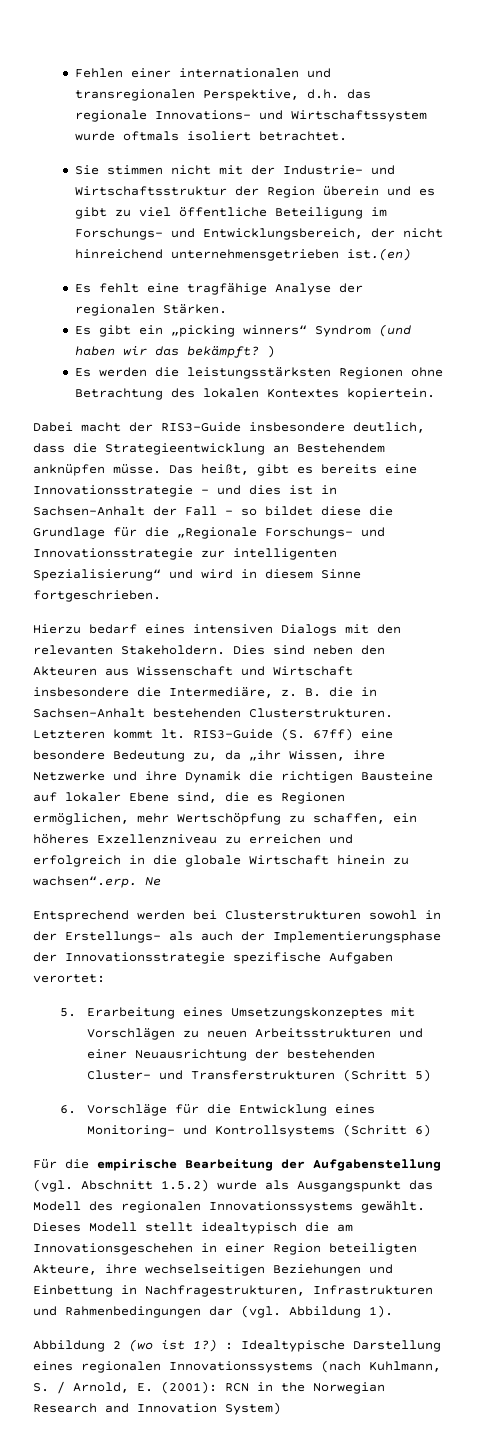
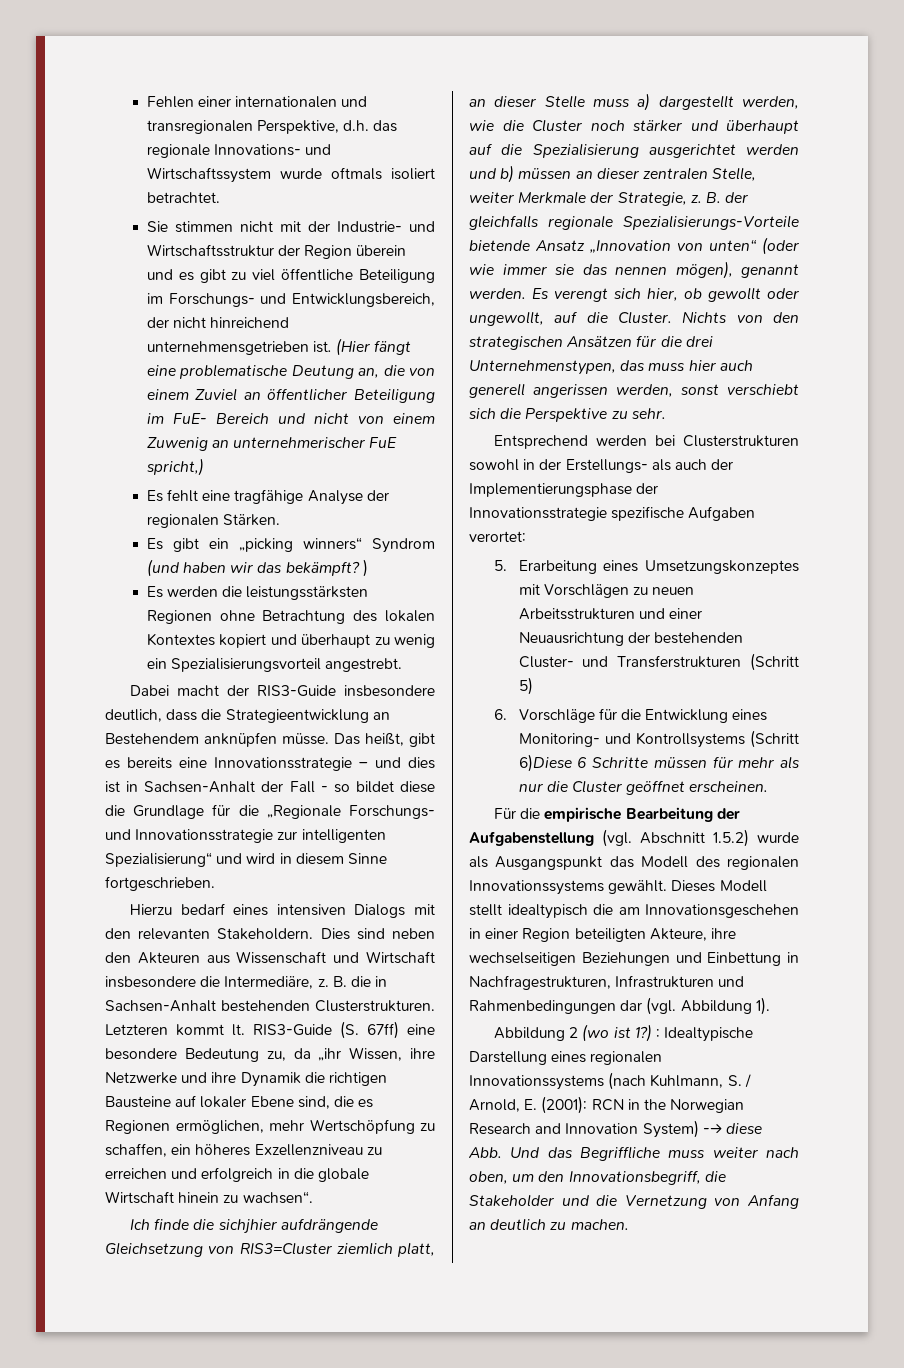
- Sie stimmen nicht mit der Industrie- und Wirtschaftsstruktur der Region überein und es gibt zu viel öffentliche Beteiligung im Forschungs- und Entwicklungsbereich, der nicht hinreichend unternehmensgetrieben ist.(en)
+ Sie stimmen nicht mit der Industrie- und Wirtschaftsstruktur der Region überein und es gibt zu viel öffentliche Beteiligung im Forschungs- und Entwicklungsbereich, der nicht hinreichend unternehmensgetrieben ist. (Hier fängt eine problematische Deutung an, die von einem Zuviel an öffentlicher Beteiligung im FuE- Bereich und nicht von einem Zuwenig an unternehmerischer FuE spricht,)
- Es werden die leistungsstärksten Regionen ohne Betrachtung des lokalen Kontextes kopiertein.
+ Es werden die leistungsstärksten Regionen ohne Betrachtung des lokalen Kontextes kopiert und überhaupt zu wenig ein Spezialisierungsvorteil angestrebt.
- RIS3-Guide (S. 67ff) eine besondere Bedeutung zu, da „ihr Wissen, ihre Netzwerke und ihre Dynamik die richtigen Bausteine auf lokaler Ebene sind, die es Regionen ermöglichen, mehr Wertschöpfung zu schaffen, ein höheres Exzellenzniveau zu erreichen und erfolgreich in die globale Wirtschaft hinein zu wachsen“.erp. Ne
+ RIS3-Guide (S. 67ff) eine besondere Bedeutung zu, da „ihr Wissen, ihre Netzwerke und ihre Dynamik die richtigen Bausteine auf lokaler Ebene sind, die es Regionen ermöglichen, mehr Wertschöpfung zu schaffen, ein höheres Exzellenzniveau zu erreichen und erfolgreich in die globale Wirtschaft hinein zu wachsen“.
+ Ich finde die sichjhier aufdrängende Gleichsetzung von RIS3=Cluster ziemlich platt, an dieser Stelle muss a) dargestellt werden, wie die Cluster noch stärker und überhaupt auf die Spezialisierung ausgerichtet werden und b) müssen an dieser zentralen Stelle, weiter Merkmale der Strategie, z. B. der gleichfalls regionale Spezialisierungs-Vorteile bietende Ansatz „Innovation von unten“ (oder wie immer sie das nennen mögen), genannt werden. Es verengt sich hier, ob gewollt oder ungewollt, auf die Cluster. Nichts von den strategischen Ansätzen für die drei Unternehmenstypen, das muss hier auch generell angerissen werden, sonst verschiebt sich die Perspektive zu sehr.
- 6. Vorschläge für die Entwicklung eines Monitoring- und Kontrollsystems (Schritt 6)
+ 6. Vorschläge für die Entwicklung eines Monitoring- und Kontrollsystems (Schritt 6)Diese 6 Schritte müssen für mehr als nur die Cluster geöffnet erscheinen.
- Abbildung 2 (wo ist 1?) : Idealtypische Darstellung eines regionalen Innovationssystems (nach Kuhlmann, S. / Arnold, E. (2001): RCN in the Norwegian Research and Innovation System)
+ Abbildung 2 (wo ist 1?) : Idealtypische Darstellung eines regionalen Innovationssystems (nach Kuhlmann, S. / Arnold, E. (2001): RCN in the Norwegian Research and Innovation System) -→ diese Abb. Und das Begriffliche muss weiter nach oben, um den Innovationsbegriff, die Stakeholder und die Vernetzung von Anfang an deutlich zu machen.

